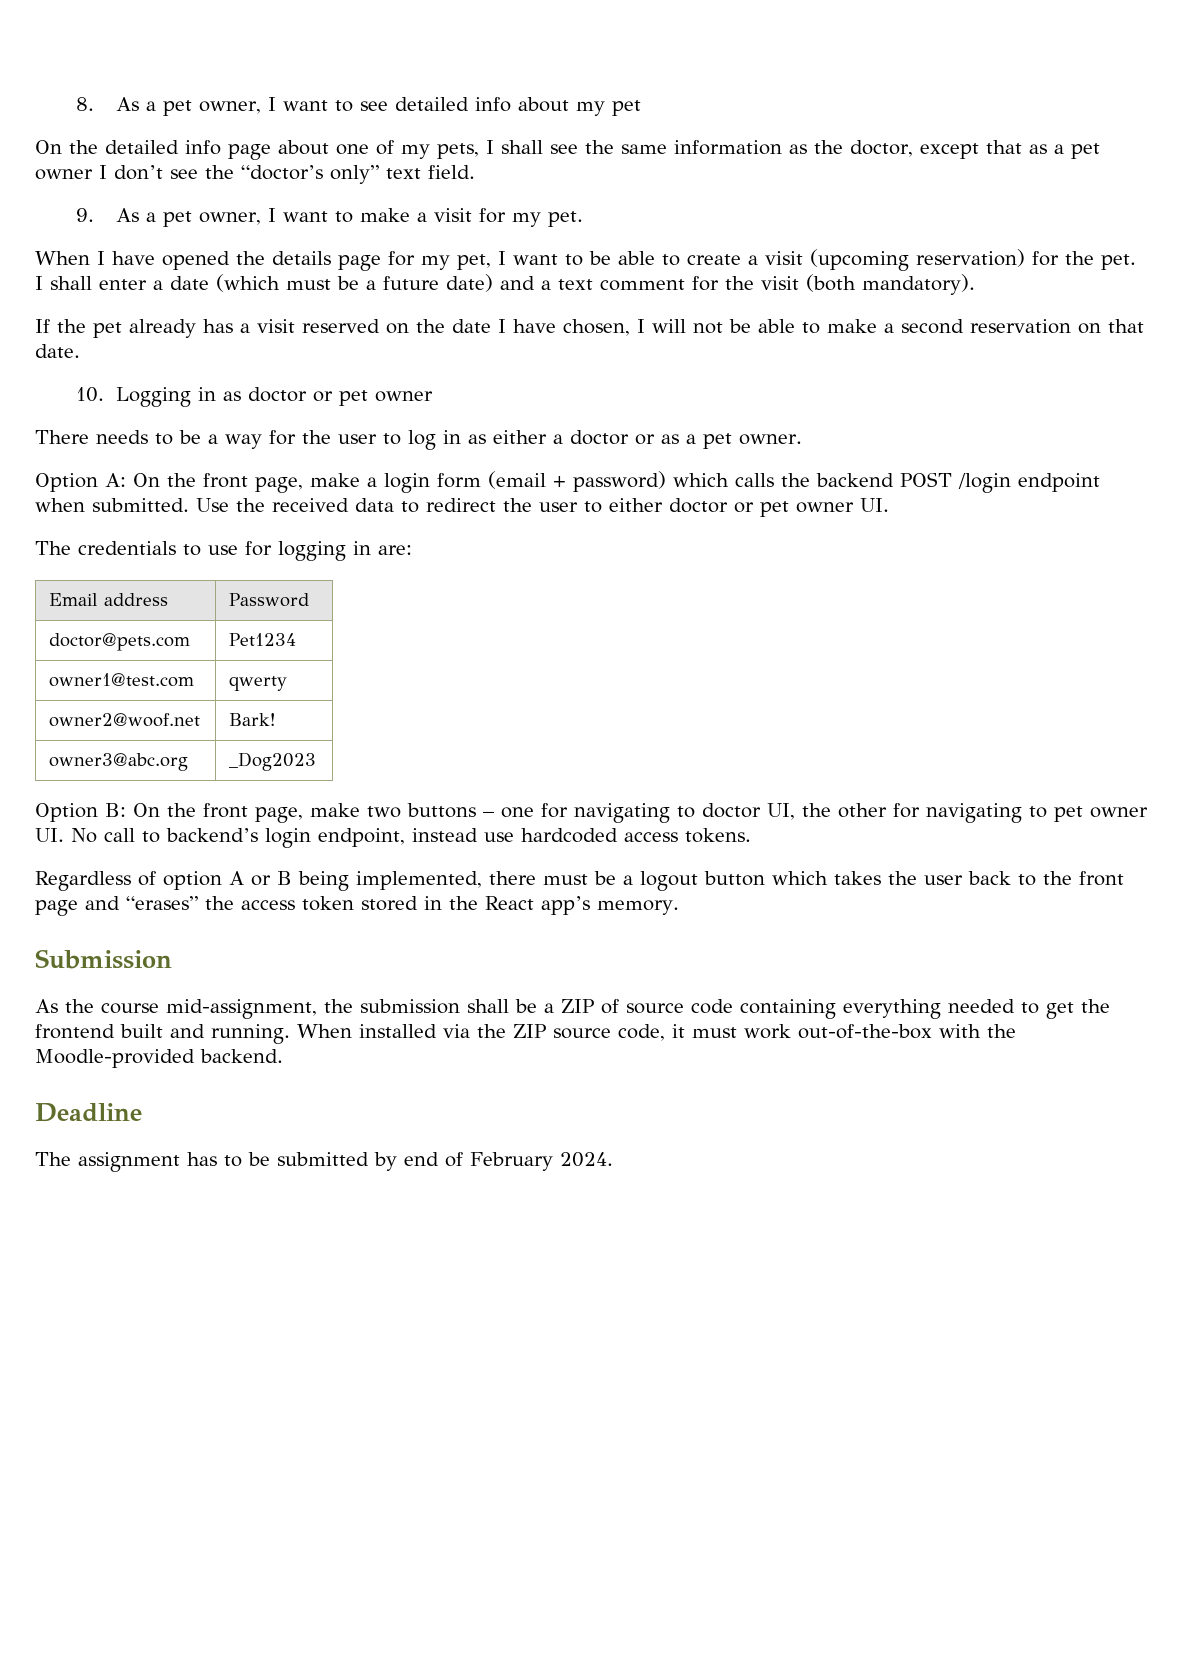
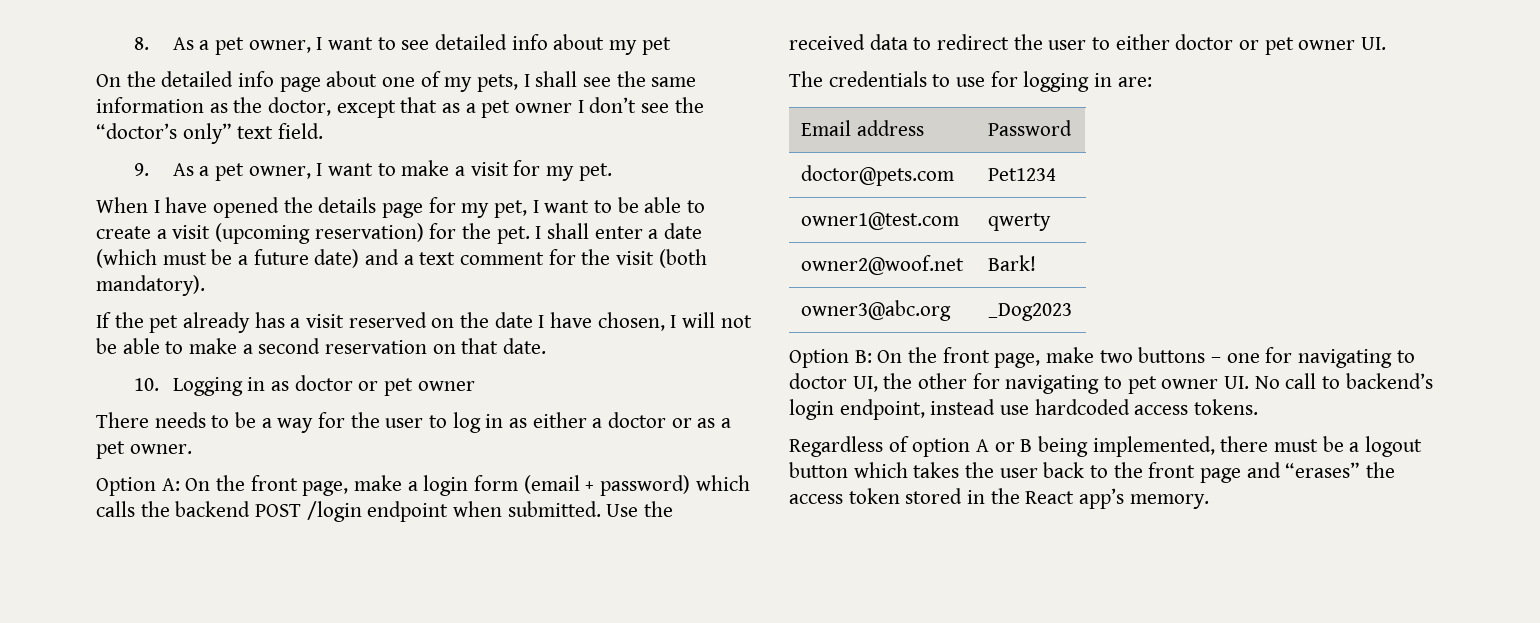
- Submission
- As the course mid-assignment, the submission shall be a ZIP of source code containing everything needed to get the frontend built and running. When installed via the ZIP source code, it must work out-of-the-box with the Moodle-provided backend.
- Deadline
- The assignment has to be submitted by end of February 2024.

